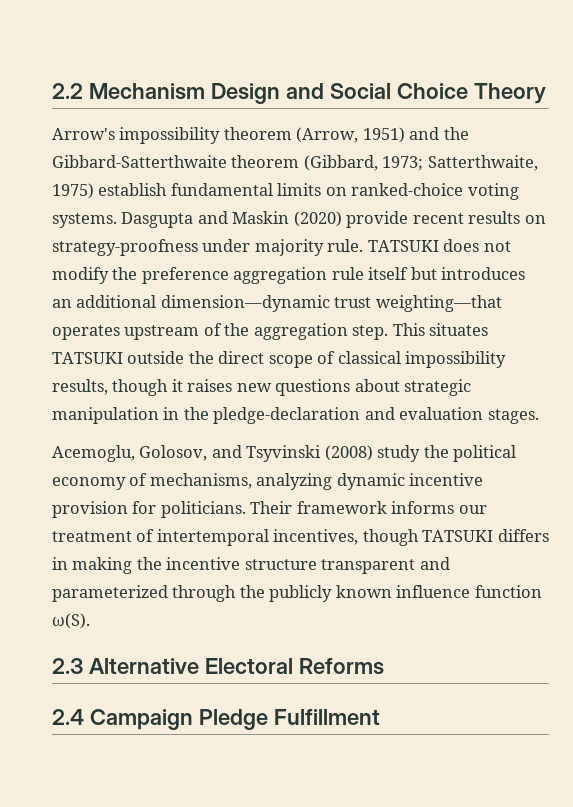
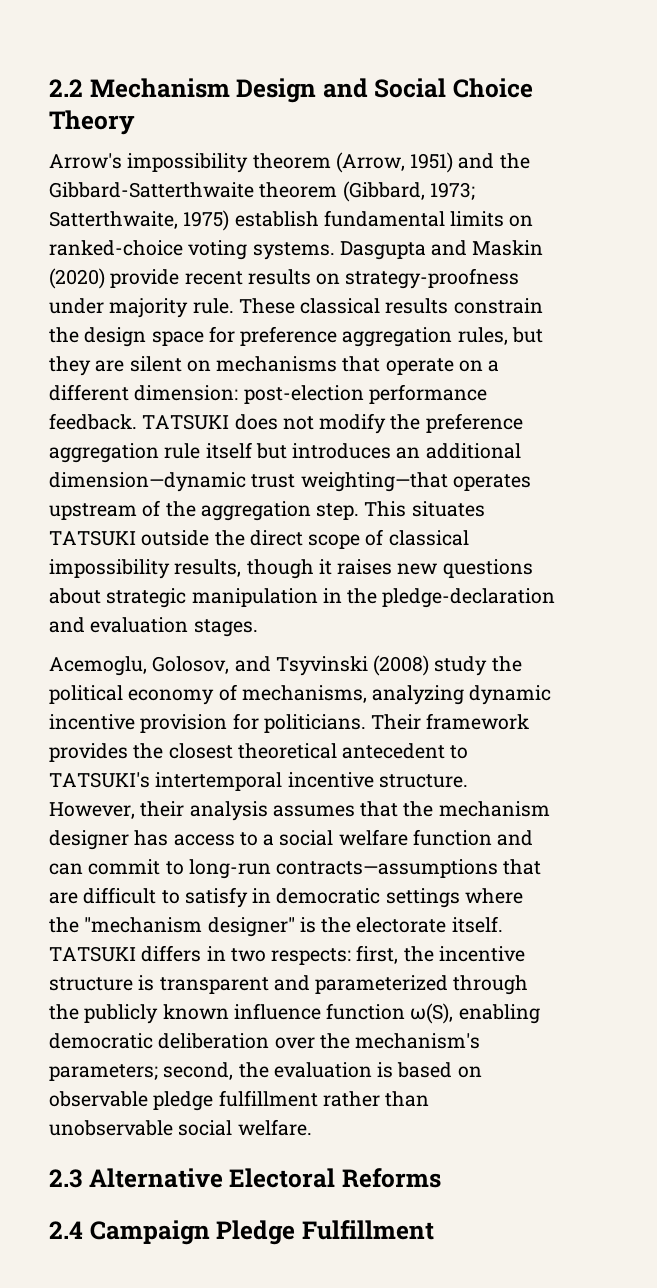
+ These classical results constrain the design space for preference aggregation rules, but they are silent on mechanisms that operate on a different dimension: post-election performance feedback.
- Their framework informs our treatment of intertemporal incentives, though TATSUKI differs in making the incentive structure transparent and parameterized through the publicly known influence function ω(S).
+ Their framework provides the closest theoretical antecedent to TATSUKI's intertemporal incentive structure. However, their analysis assumes that the mechanism designer has access to a social welfare function and can commit to long-run contracts—assumptions that are difficult to satisfy in democratic settings where the "mechanism designer" is the electorate itself. TATSUKI differs in two respects: first, the incentive structure is transparent and parameterized through the publicly known influence function ω(S), enabling democratic deliberation over the mechanism's parameters; second, the evaluation is based on observable pledge fulfillment rather than unobservable social welfare.

